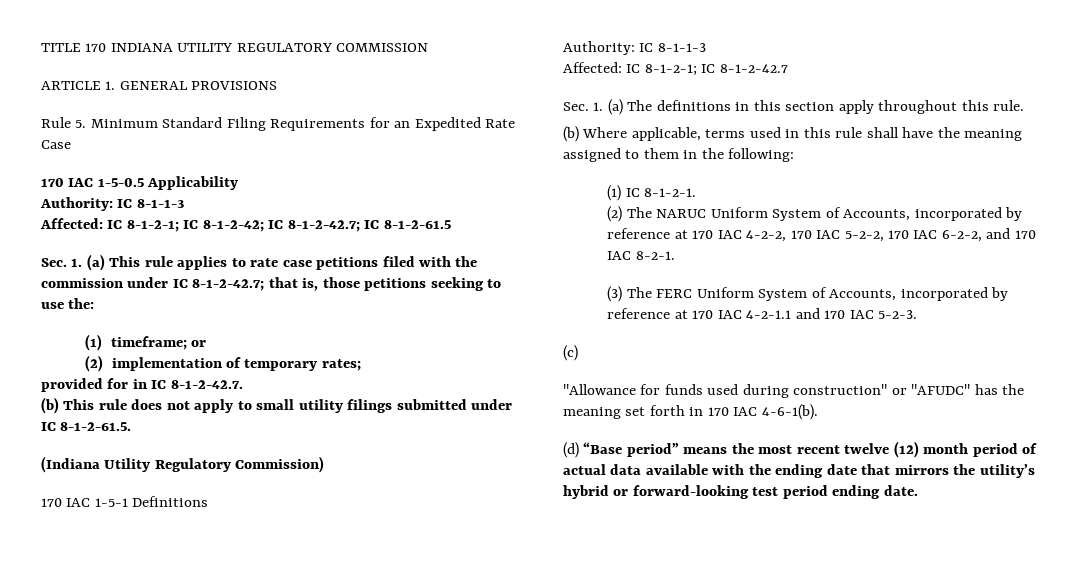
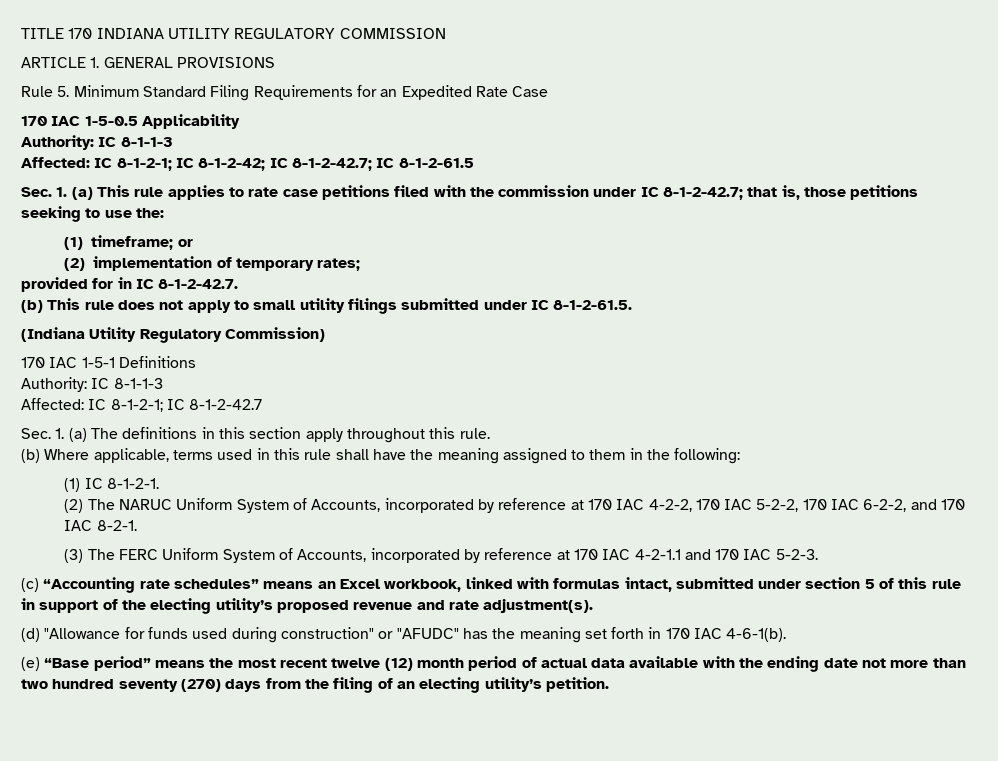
- (c)
- "Allowance for funds used during construction" or "AFUDC" has the meaning set forth in 170 IAC 4-6-1(b).
+ (c) “Accounting rate schedules” means an Excel workbook, linked with formulas intact, submitted under section 5 of this rule in support of the electing utility’s proposed revenue and rate adjustment(s).
+ (d) "Allowance for funds used during construction" or "AFUDC" has the meaning set forth in 170 IAC 4-6-1(b).
- (d) “Base period” means the most recent twelve (12) month period of actual data available with the ending date that mirrors the utility’s hybrid or forward-looking test period ending date.
+ (e) “Base period” means the most recent twelve (12) month period of actual data available with the ending date not more than two hundred seventy (270) days from the filing of an electing utility’s petition.

